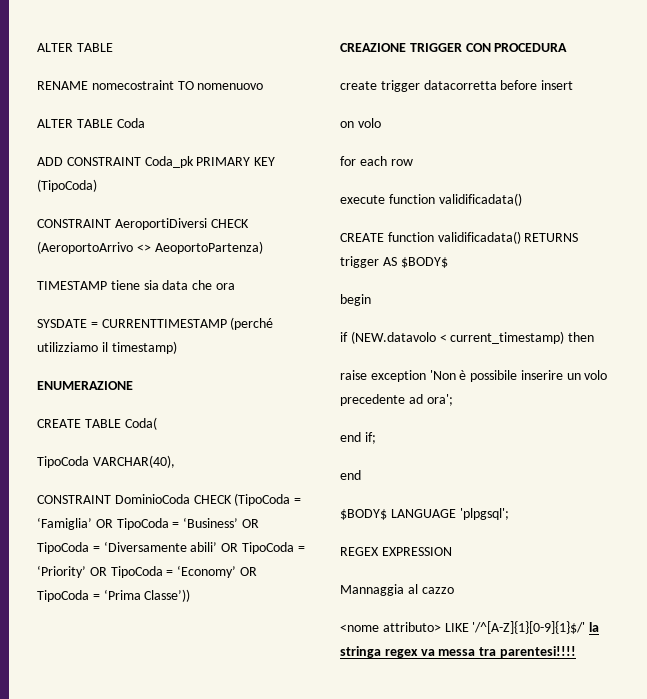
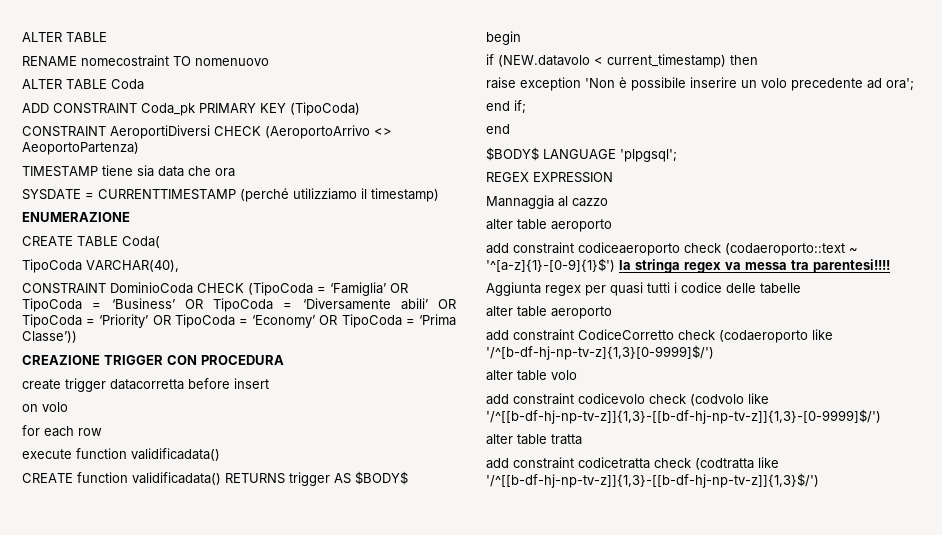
  Mannaggia al cazzo
- <nome attributo> LIKE '/^[A-Z]{1}[0-9]{1}$/' la stringa regex va messa tra parentesi!!!!
+ alter table aeroporto
+ add constraint codiceaeroporto check (codaeroporto::text ~ '^[a-z]{1}-[0-9]{1}$') la stringa regex va messa tra parentesi!!!!
+ Aggiunta regex per quasi tutti i codice delle tabelle
+ alter table aeroporto
+ add constraint CodiceCorretto check (codaeroporto like '/^[b-df-hj-np-tv-z]{1,3}[0-9999]$/')
+ alter table volo
+ add constraint codicevolo check (codvolo like '/^[[b-df-hj-np-tv-z]]{1,3}-[[b-df-hj-np-tv-z]]{1,3}-[0-9999]$/')
+ alter table tratta
+ add constraint codicetratta check (codtratta like '/^[[b-df-hj-np-tv-z]]{1,3}-[[b-df-hj-np-tv-z]]{1,3}$/')

